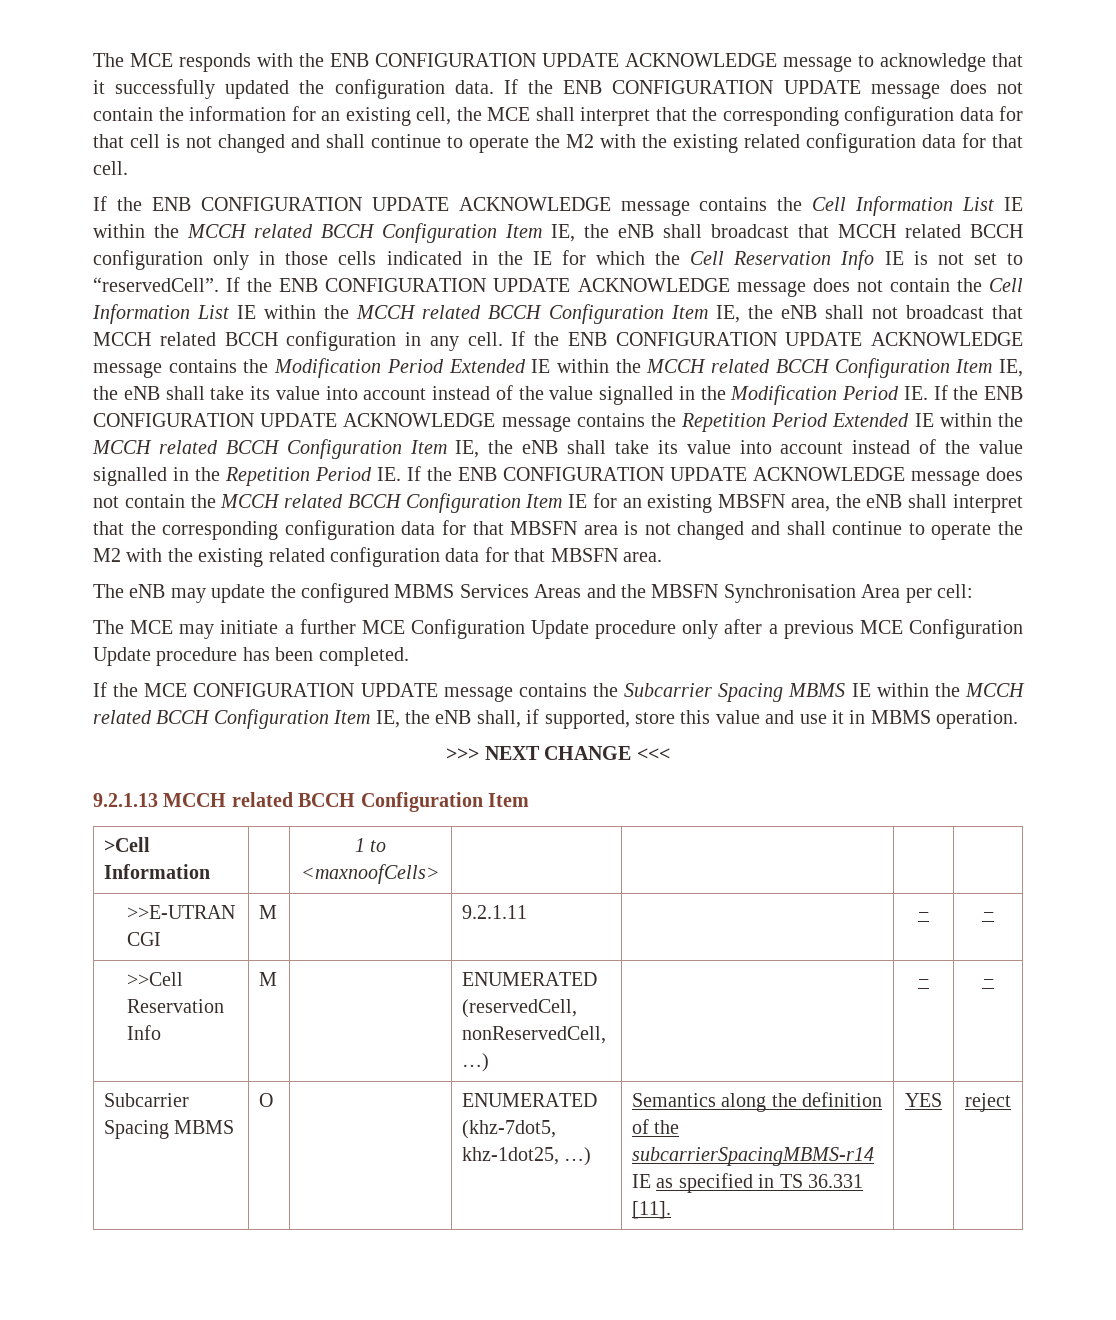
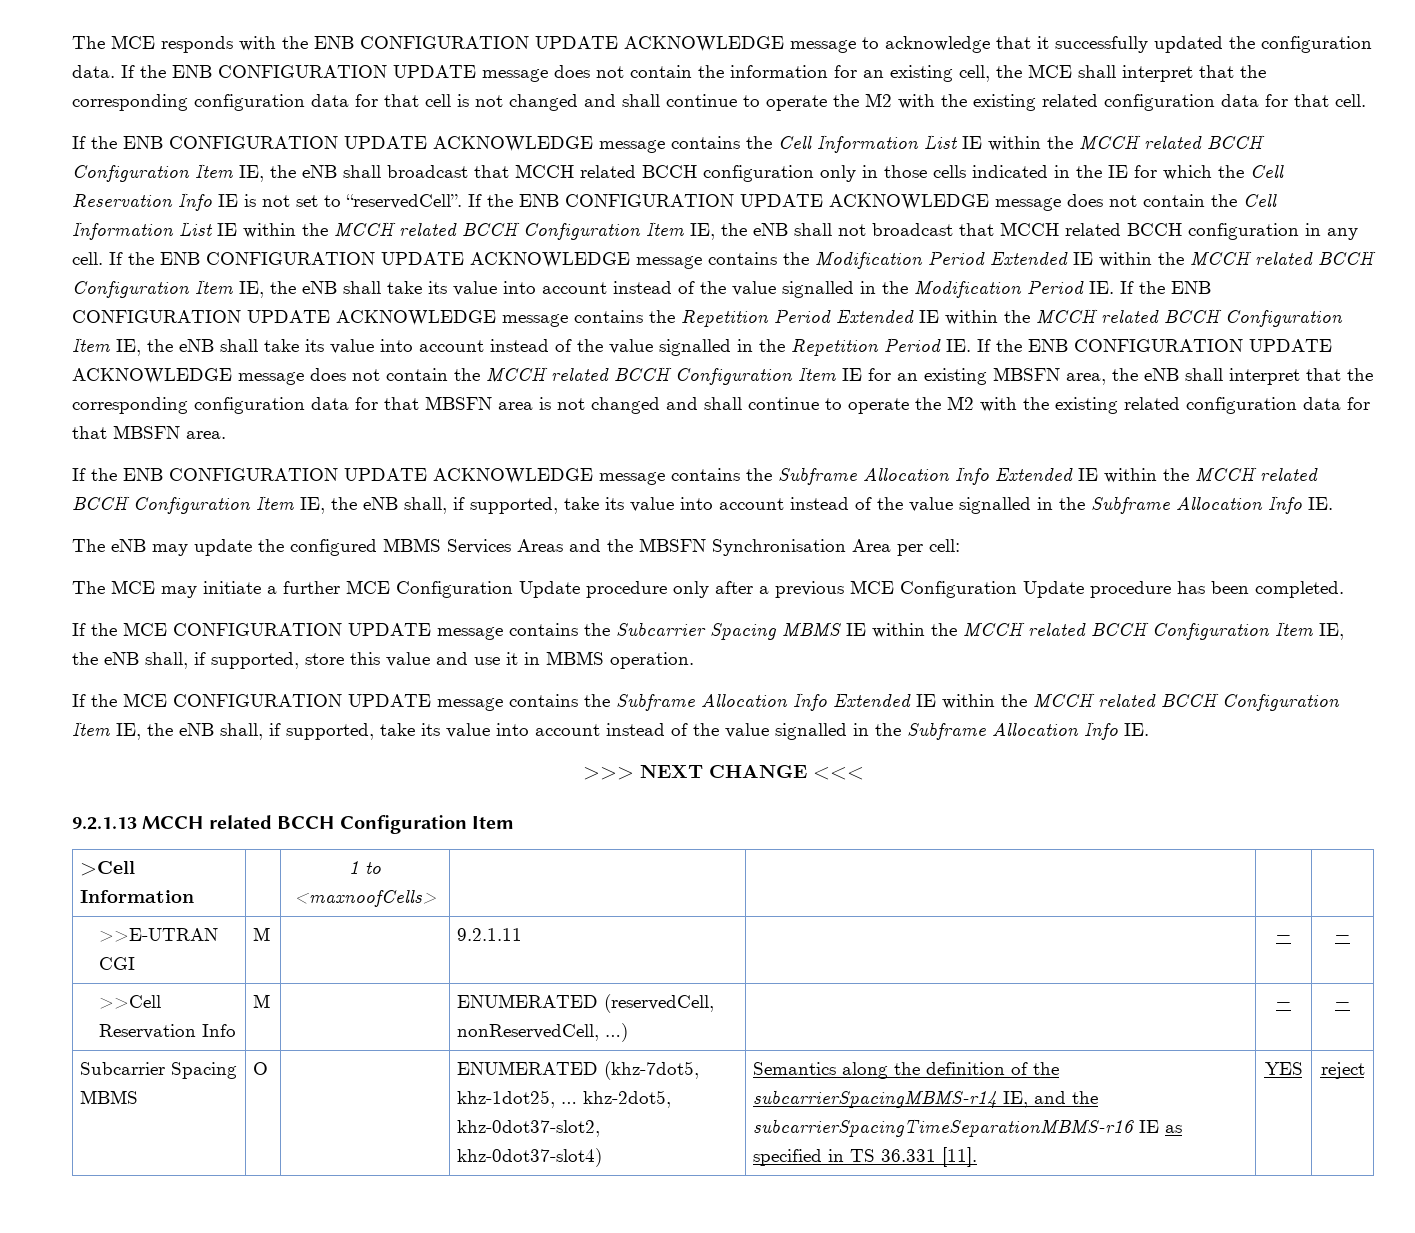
+ If the ENB CONFIGURATION UPDATE ACKNOWLEDGE message contains the Subframe Allocation Info Extended IE within the MCCH related BCCH Configuration Item IE, the eNB shall, if supported, take its value into account instead of the value signalled in the Subframe Allocation Info IE.
+ If the MCE CONFIGURATION UPDATE message contains the Subframe Allocation Info Extended IE within the MCCH related BCCH Configuration Item IE, the eNB shall, if supported, take its value into account instead of the value signalled in the Subframe Allocation Info IE.
- Subcarrier Spacing MBMS | O | | ENUMERATED (khz-7dot5, khz-1dot25, …) | Semantics along the definition of the subcarrierSpacingMBMS-r14 IE as specified in TS 36.331 [11]. | YES | reject
+ Subcarrier Spacing MBMS | O | | ENUMERATED (khz-7dot5, khz-1dot25, … khz-2dot5, khz-0dot37-slot2, khz-0dot37-slot4) | Semantics along the definition of the subcarrierSpacingMBMS-r14 IE, and the subcarrierSpacingTimeSeparationMBMS-r16 IE as specified in TS 36.331 [11]. | YES | reject

